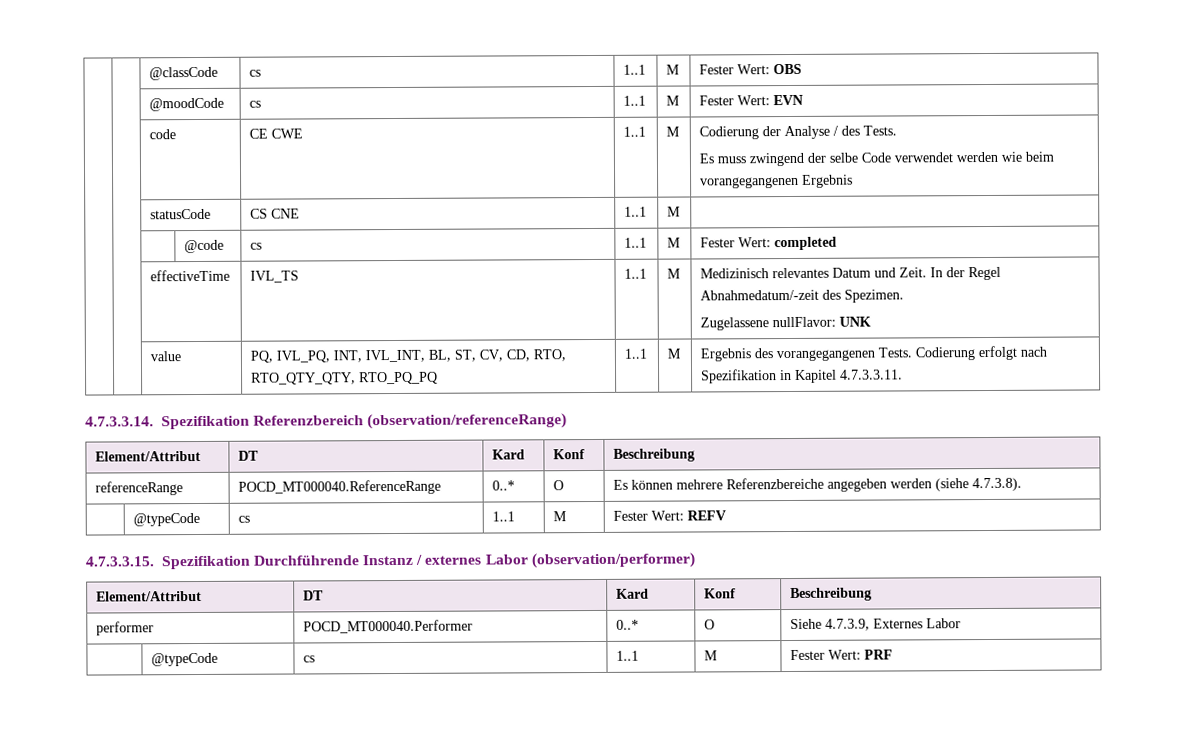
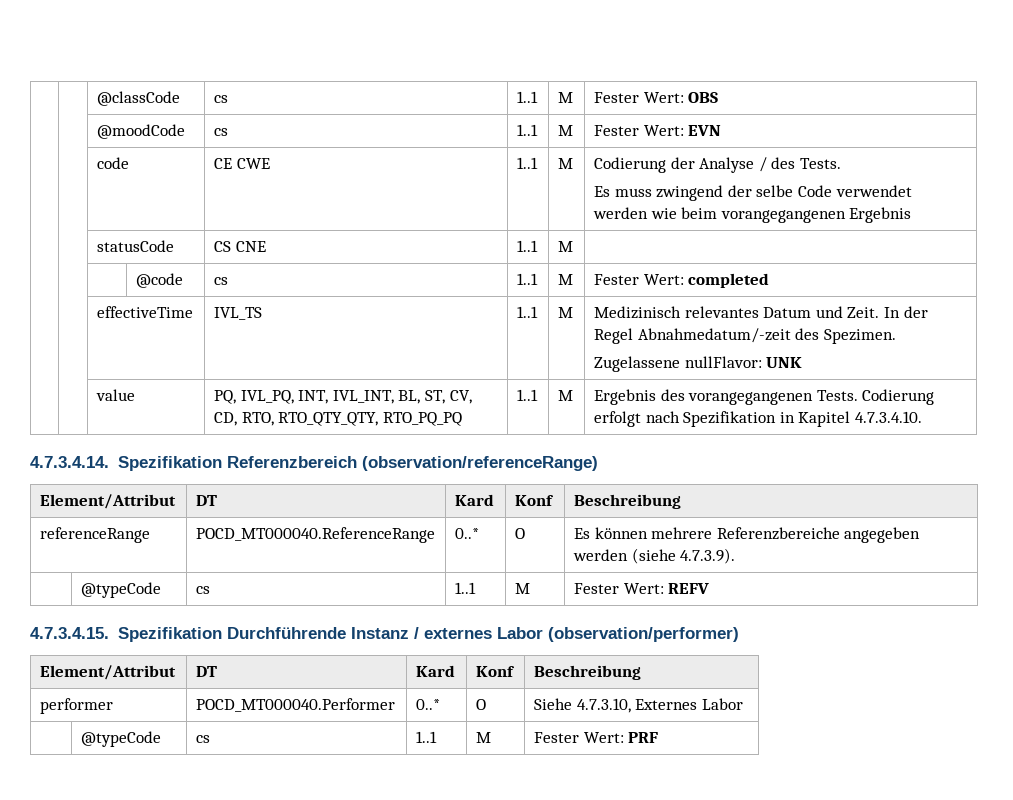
- | | value | PQ, IVL_PQ, INT, IVL_INT, BL, ST, CV, CD, RTO, RTO_QTY_QTY, RTO_PQ_PQ | 1..1 | M | Ergebnis des vorangegangenen Tests. Codierung erfolgt nach Spezifikation in Kapitel 4.7.3.3.11.
- 4.7.3.3.14. Spezifikation Referenzbereich (observation/referenceRange)
+ | | value | PQ, IVL_PQ, INT, IVL_INT, BL, ST, CV, CD, RTO, RTO_QTY_QTY, RTO_PQ_PQ | 1..1 | M | Ergebnis des vorangegangenen Tests. Codierung erfolgt nach Spezifikation in Kapitel 4.7.3.4.10.
+ 4.7.3.4.14. Spezifikation Referenzbereich (observation/referenceRange)
- referenceRange | POCD_MT000040.ReferenceRange | 0..* | O | Es können mehrere Referenzbereiche angegeben werden (siehe 4.7.3.8).
+ referenceRange | POCD_MT000040.ReferenceRange | 0..* | O | Es können mehrere Referenzbereiche angegeben werden (siehe 4.7.3.9).
- 4.7.3.3.15. Spezifikation Durchführende Instanz / externes Labor (observation/performer)
+ 4.7.3.4.15. Spezifikation Durchführende Instanz / externes Labor (observation/performer)
- performer | POCD_MT000040.Performer | 0..* | O | Siehe 4.7.3.9, Externes Labor
+ performer | POCD_MT000040.Performer | 0..* | O | Siehe 4.7.3.10, Externes Labor

